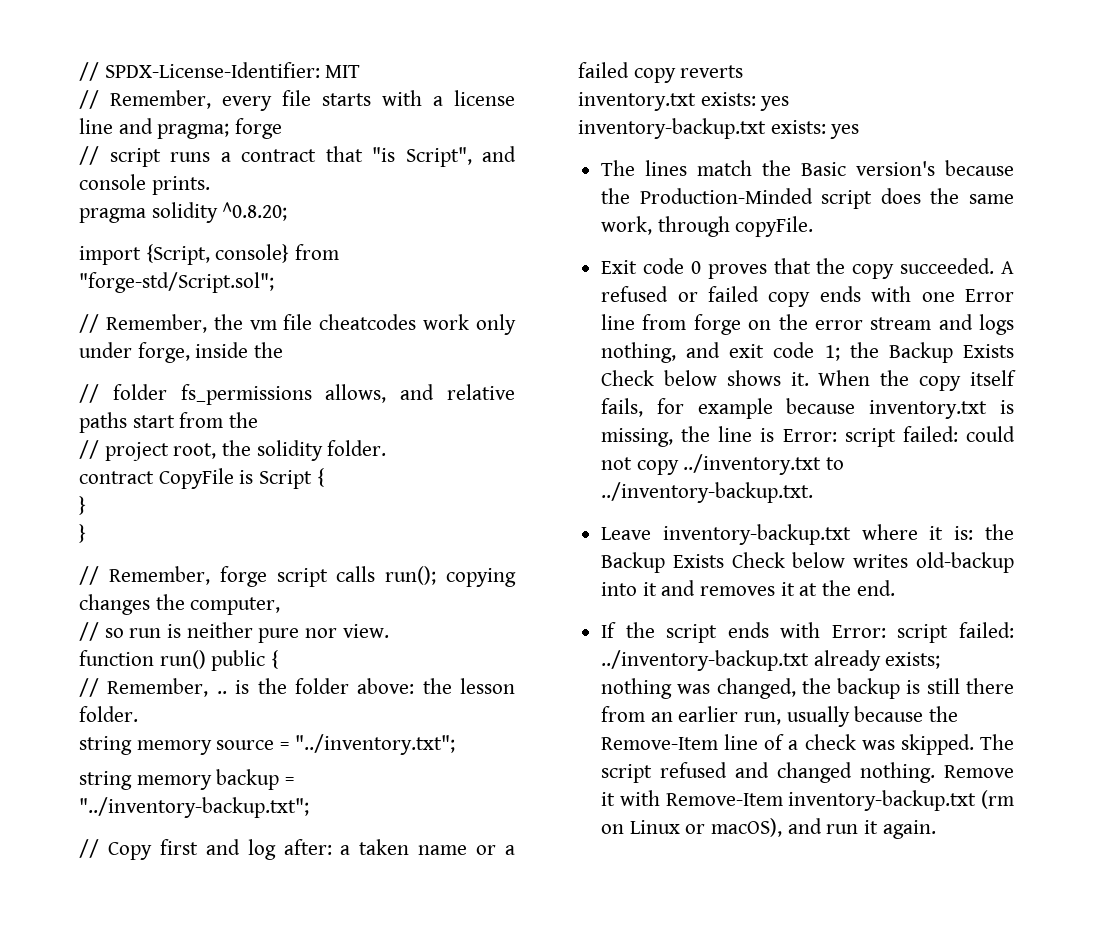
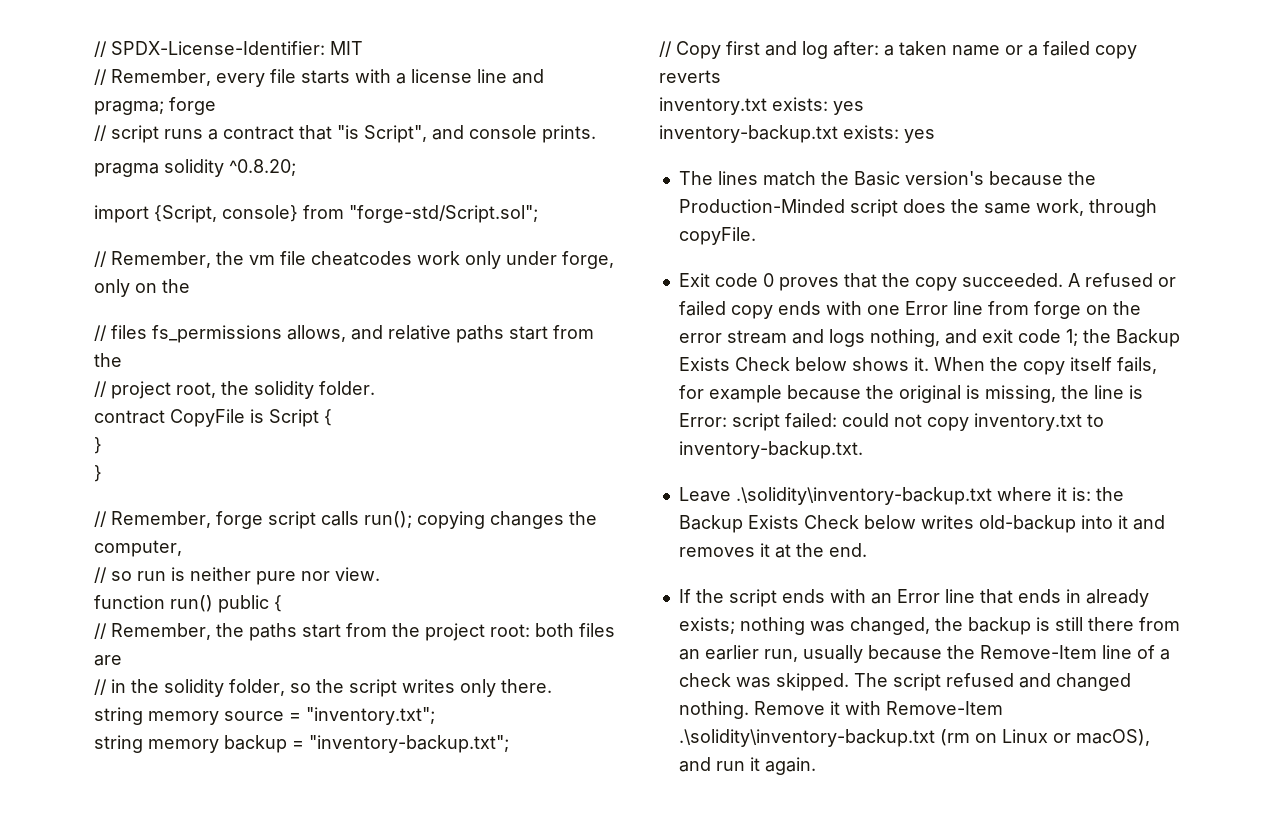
- // Remember, the vm file cheatcodes work only under forge, inside the
- // folder fs_permissions allows, and relative paths start from the
+ // Remember, the vm file cheatcodes work only under forge, only on the
+ // files fs_permissions allows, and relative paths start from the
- // Remember, .. is the folder above: the lesson folder.
+ // Remember, the paths start from the project root: both files are
+ // in the solidity folder, so the script writes only there.
- string memory source = "../inventory.txt";
+ string memory source = "inventory.txt";
- string memory backup = "../inventory-backup.txt";
+ string memory backup = "inventory-backup.txt";
- When the copy itself fails, for example because inventory.txt is missing, the line is Error: script failed: could not copy ../inventory.txt to ../inventory-backup.txt.
+ When the copy itself fails, for example because the original is missing, the line is Error: script failed: could not copy inventory.txt to inventory-backup.txt.
- Leave inventory-backup.txt where it is: the Backup Exists Check below writes old-backup into it and removes it at the end.
+ Leave .\solidity\inventory-backup.txt where it is: the Backup Exists Check below writes old-backup into it and removes it at the end.
- If the script ends with Error: script failed: ../inventory-backup.txt already exists; nothing was changed, the backup is still there from an earlier run, usually because the Remove-Item line of a check was skipped.
+ If the script ends with an Error line that ends in already exists; nothing was changed, the backup is still there from an earlier run, usually because the Remove-Item line of a check was skipped.
- Remove it with Remove-Item inventory-backup.txt (rm on Linux or macOS), and run it again.
+ Remove it with Remove-Item .\solidity\inventory-backup.txt (rm on Linux or macOS), and run it again.

